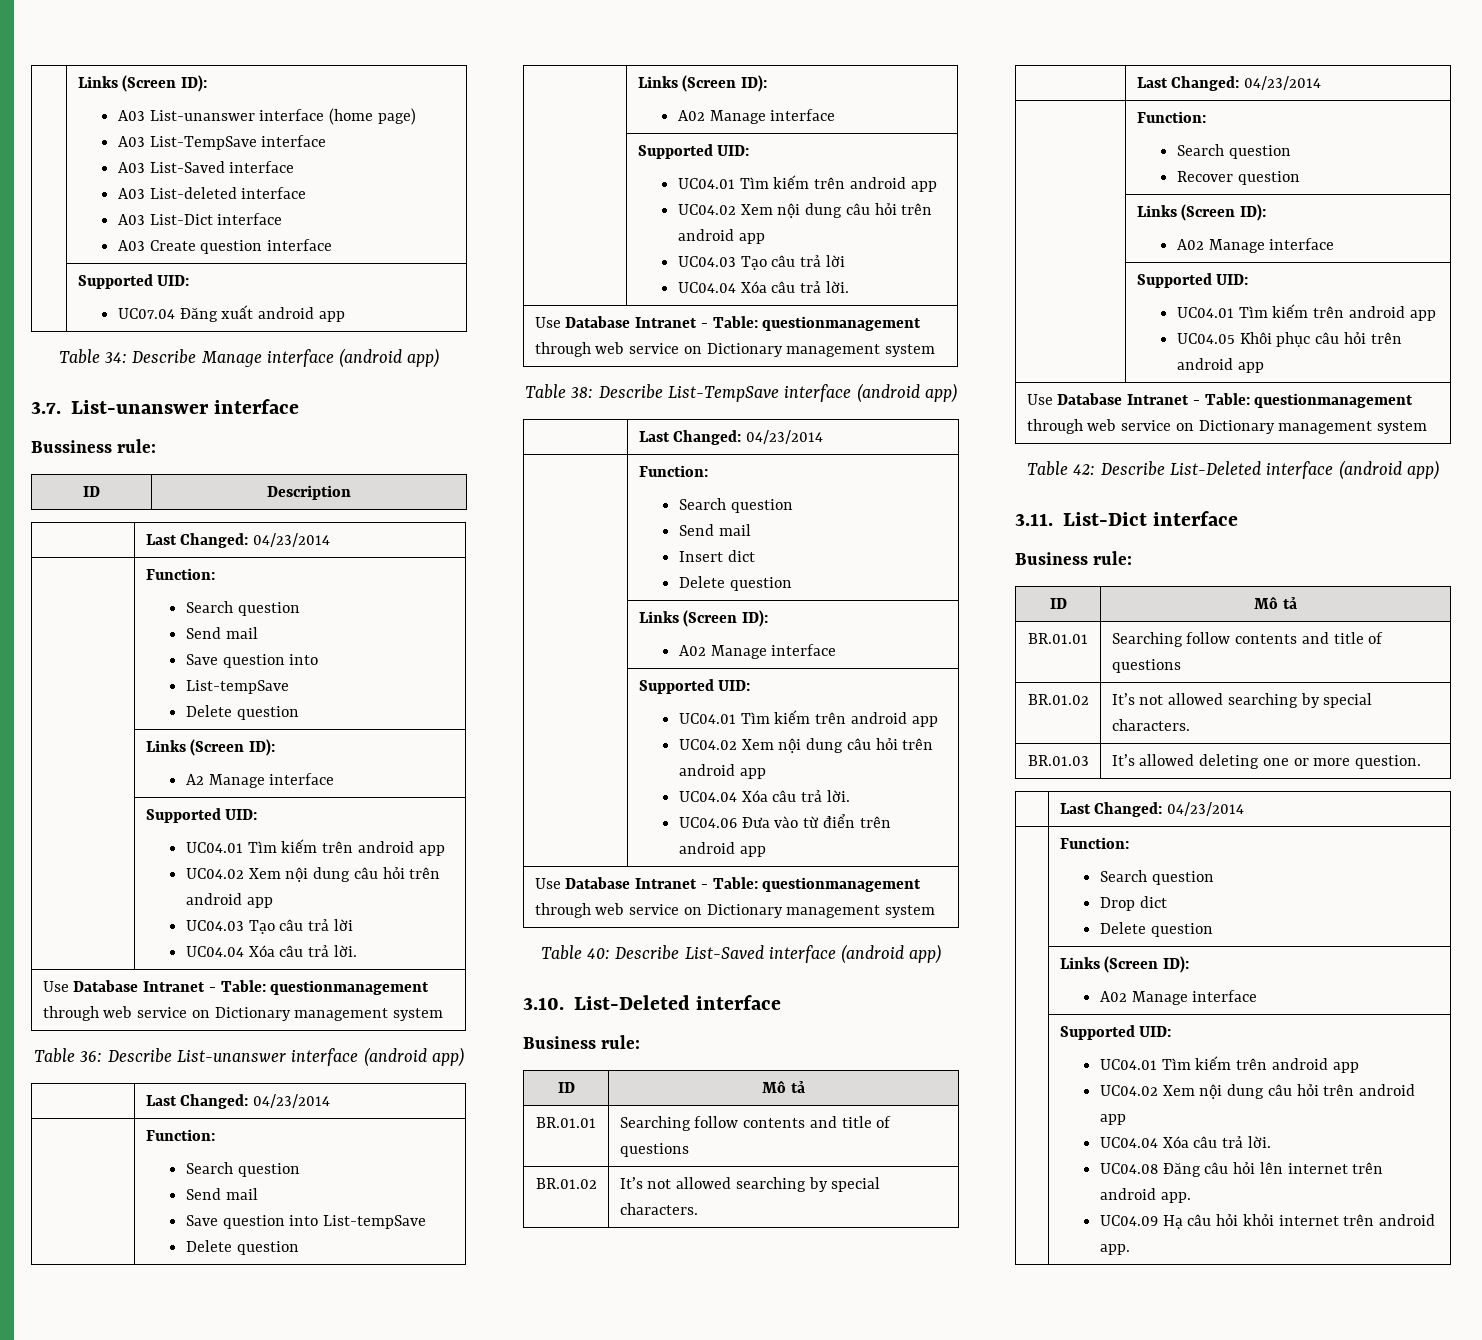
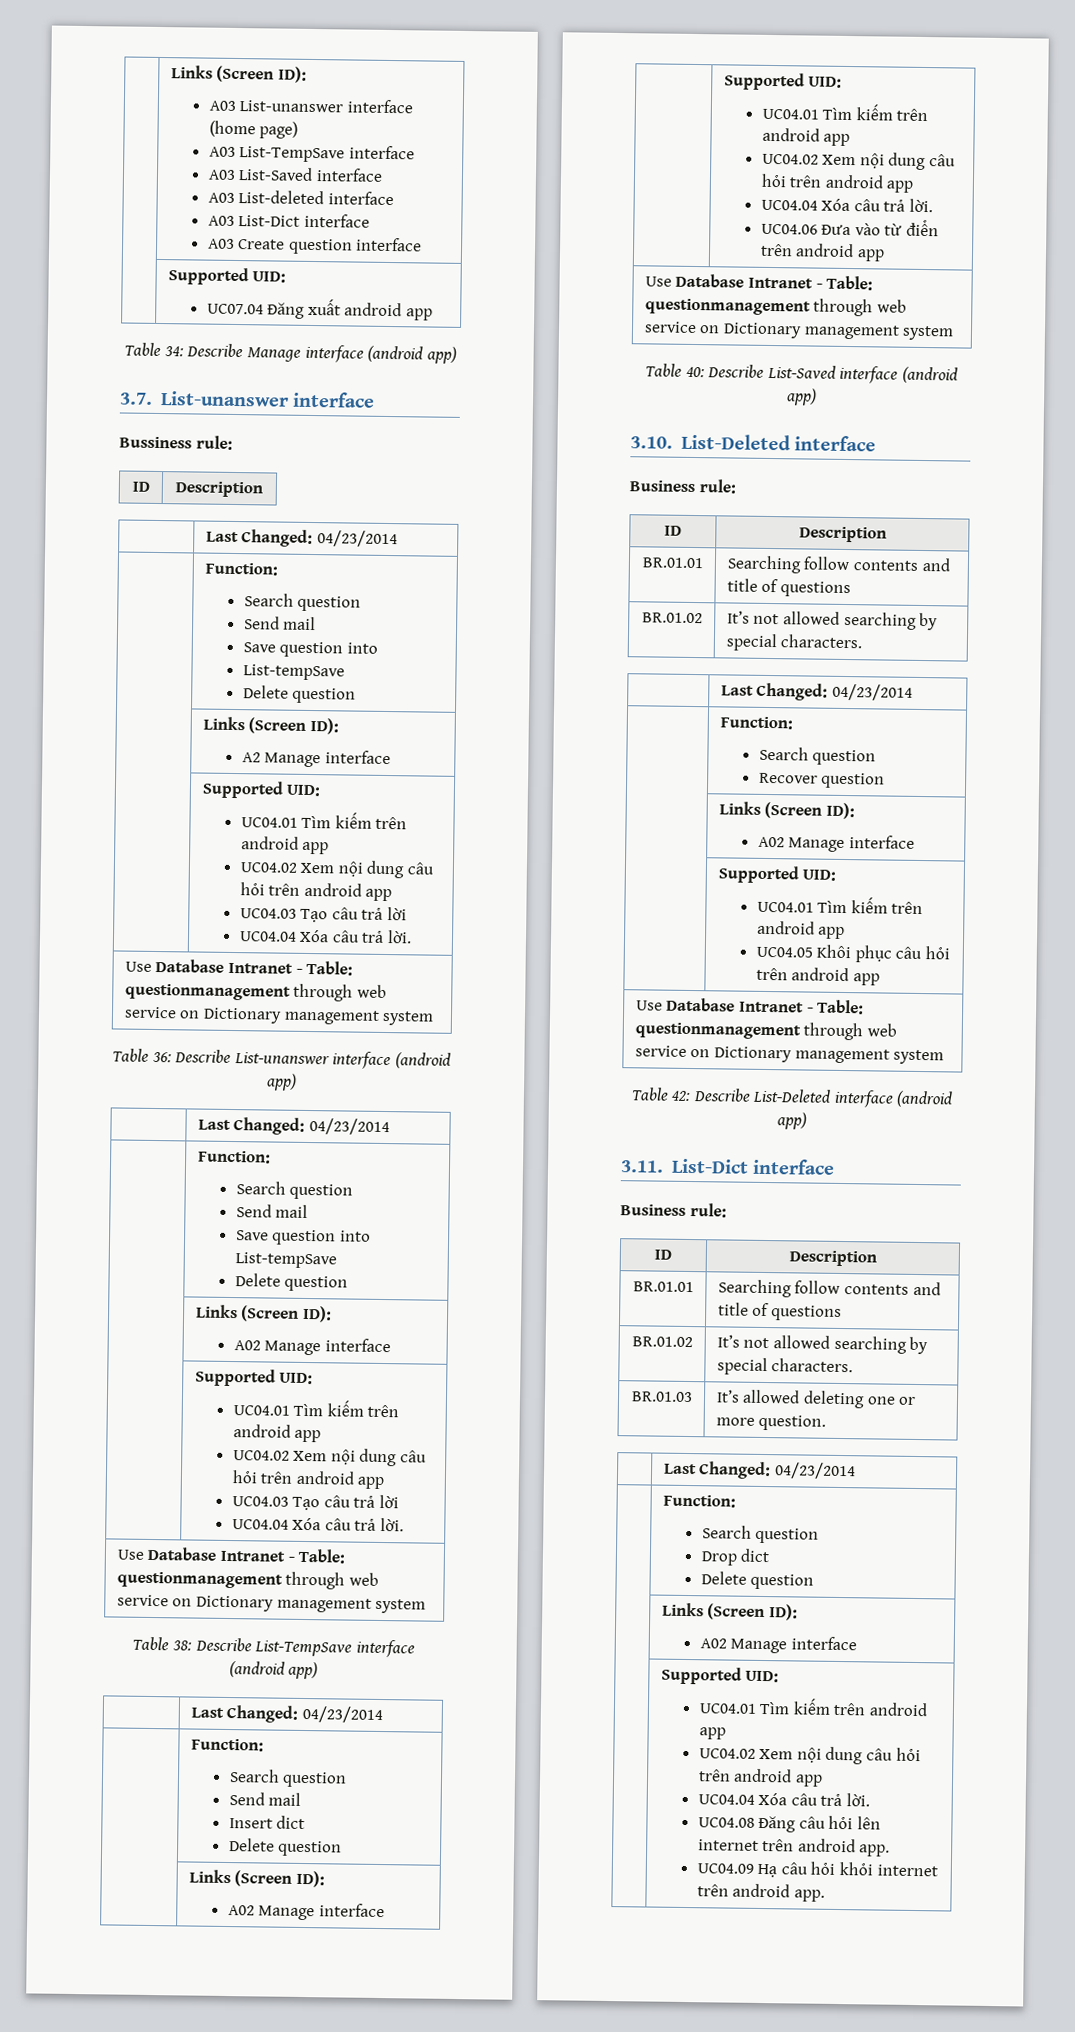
  3.10. List-Deleted interface
  Business rule:
- ID | Mô tả
+ ID | Description
  3.11. List-Dict interface
  Business rule:
- ID | Mô tả
+ ID | Description

